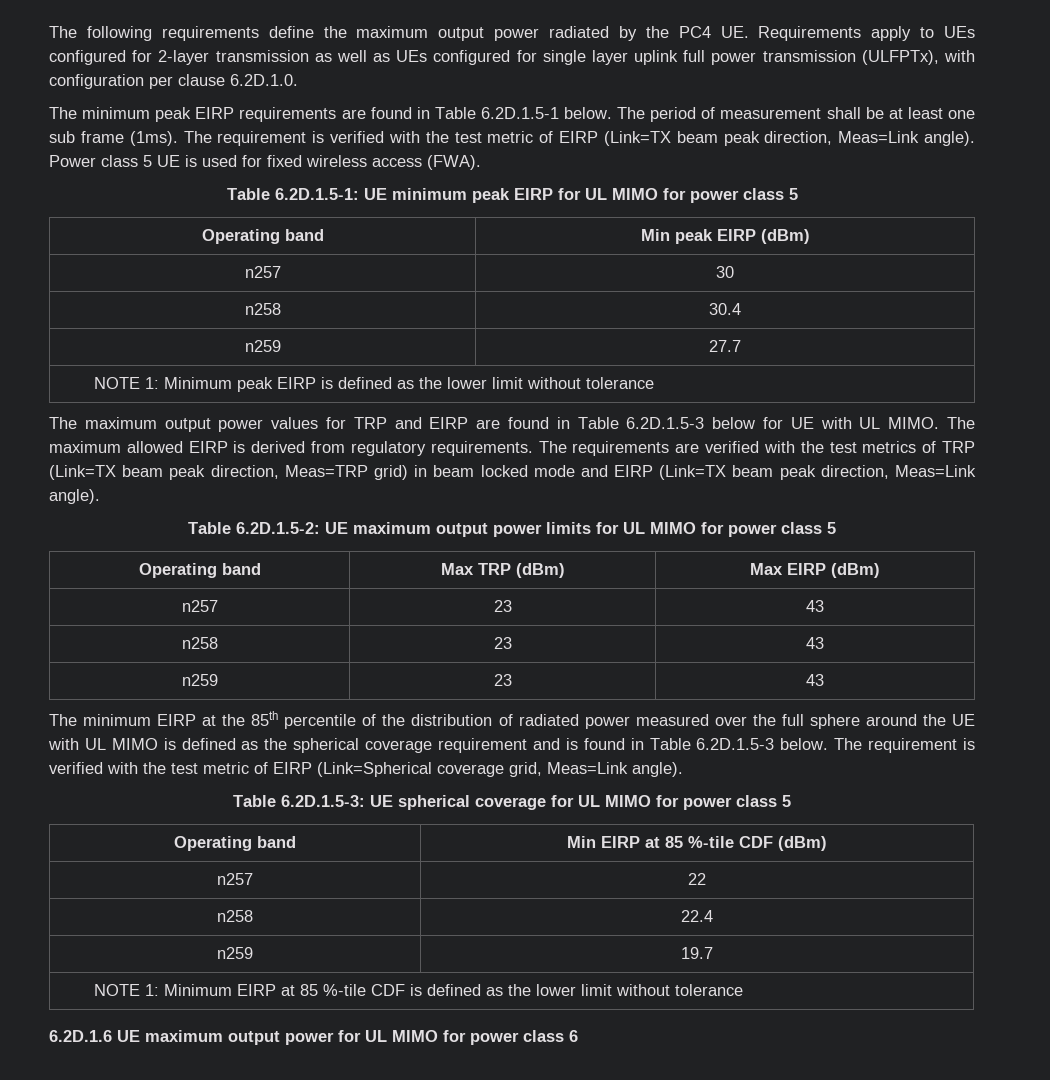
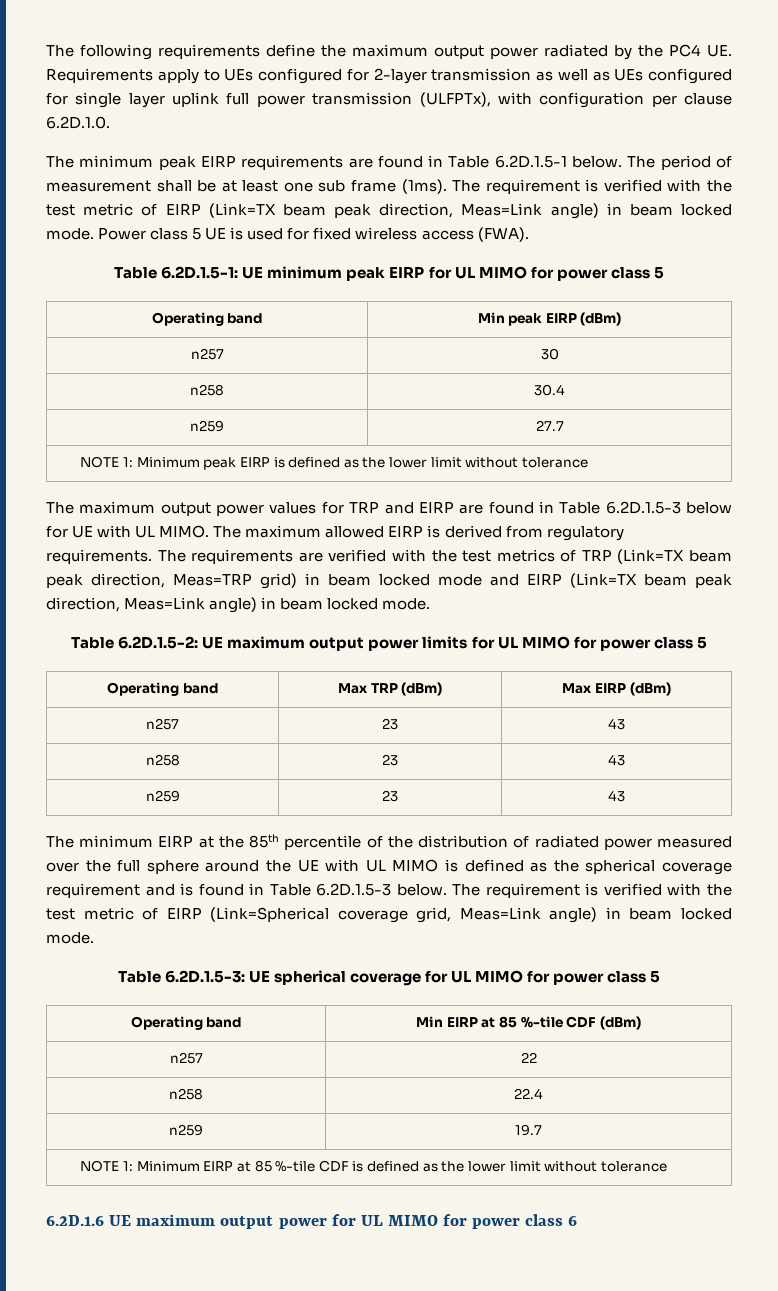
- The requirement is verified with the test metric of EIRP (Link=TX beam peak direction, Meas=Link angle).
+ The requirement is verified with the test metric of EIRP (Link=TX beam peak direction, Meas=Link angle) in beam locked mode.
- The requirements are verified with the test metrics of TRP (Link=TX beam peak direction, Meas=TRP grid) in beam locked mode and EIRP (Link=TX beam peak direction, Meas=Link angle).
+ The requirements are verified with the test metrics of TRP (Link=TX beam peak direction, Meas=TRP grid) in beam locked mode and EIRP (Link=TX beam peak direction, Meas=Link angle) in beam locked mode.
- The requirement is verified with the test metric of EIRP (Link=Spherical coverage grid, Meas=Link angle).
+ The requirement is verified with the test metric of EIRP (Link=Spherical coverage grid, Meas=Link angle) in beam locked mode.

